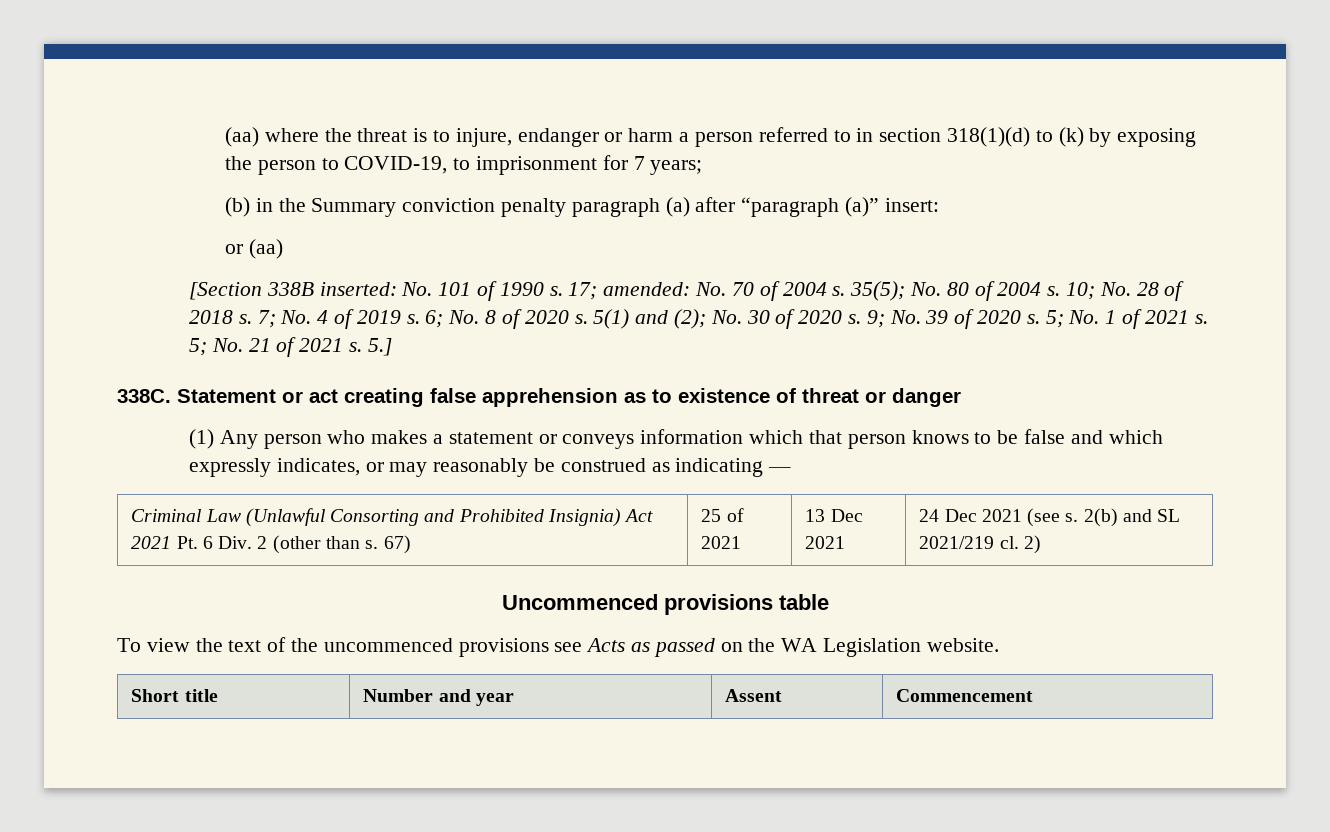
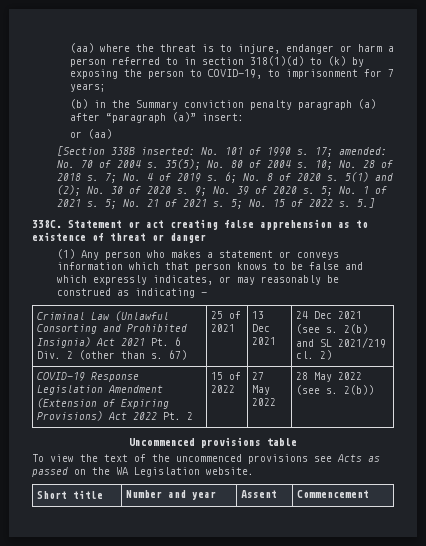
+ 5; No. 15 of 2022 s.
+ COVID-19 Response Legislation Amendment (Extension of Expiring Provisions) Act 2022 Pt. 2 | 15 of 2022 | 27 May 2022 | 28 May 2022 (see s. 2(b))

